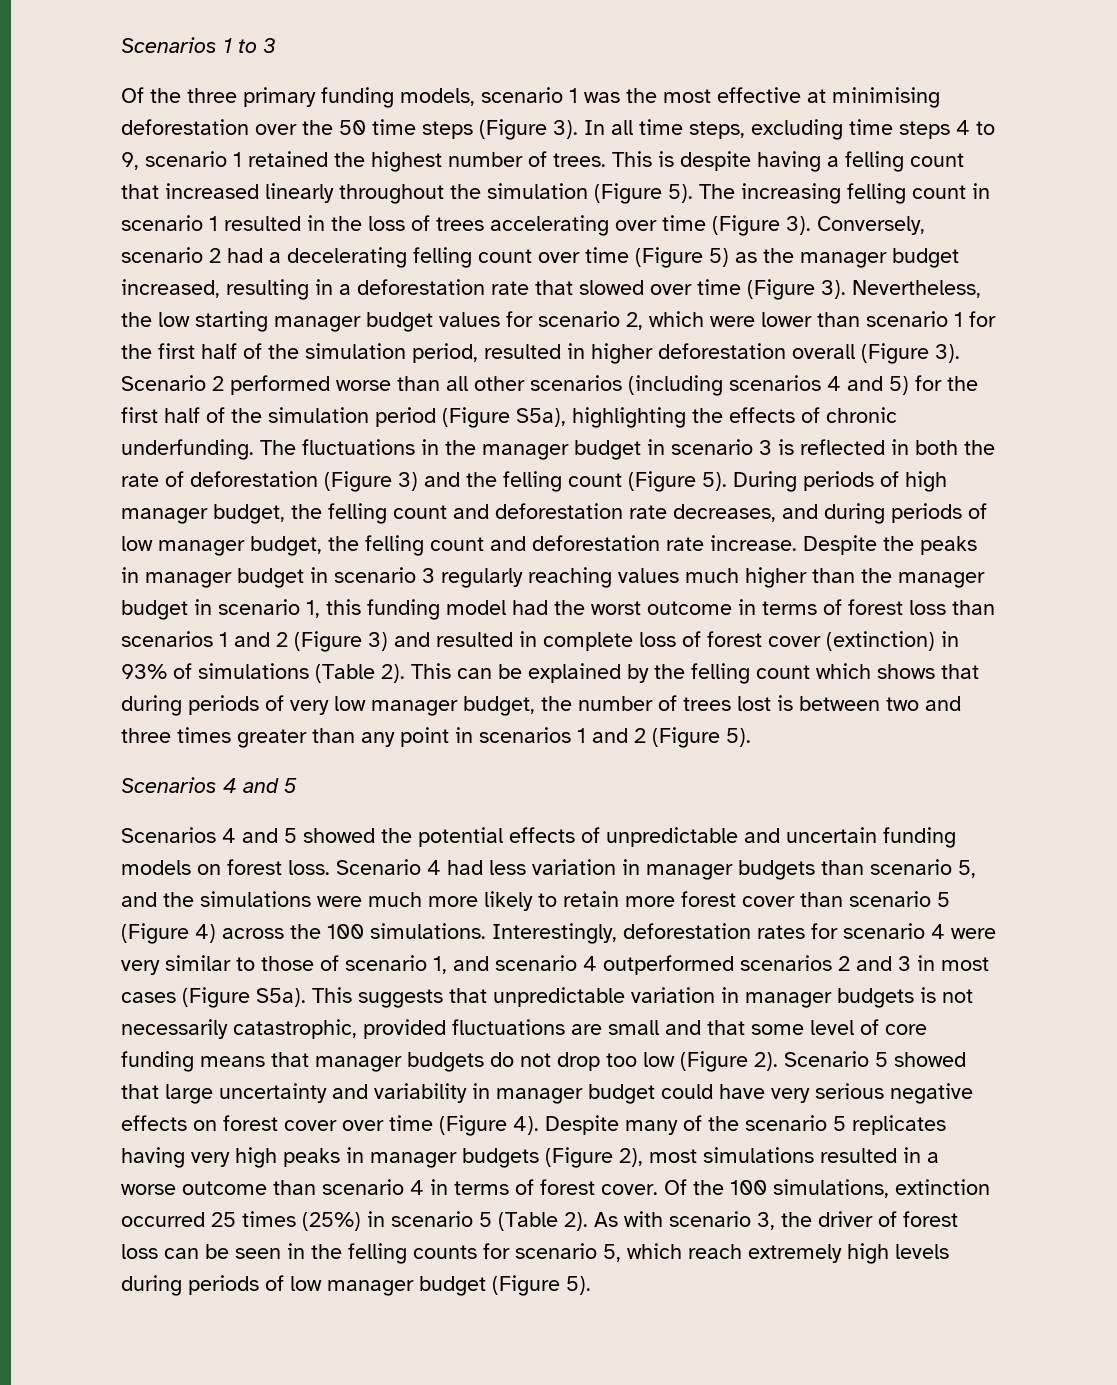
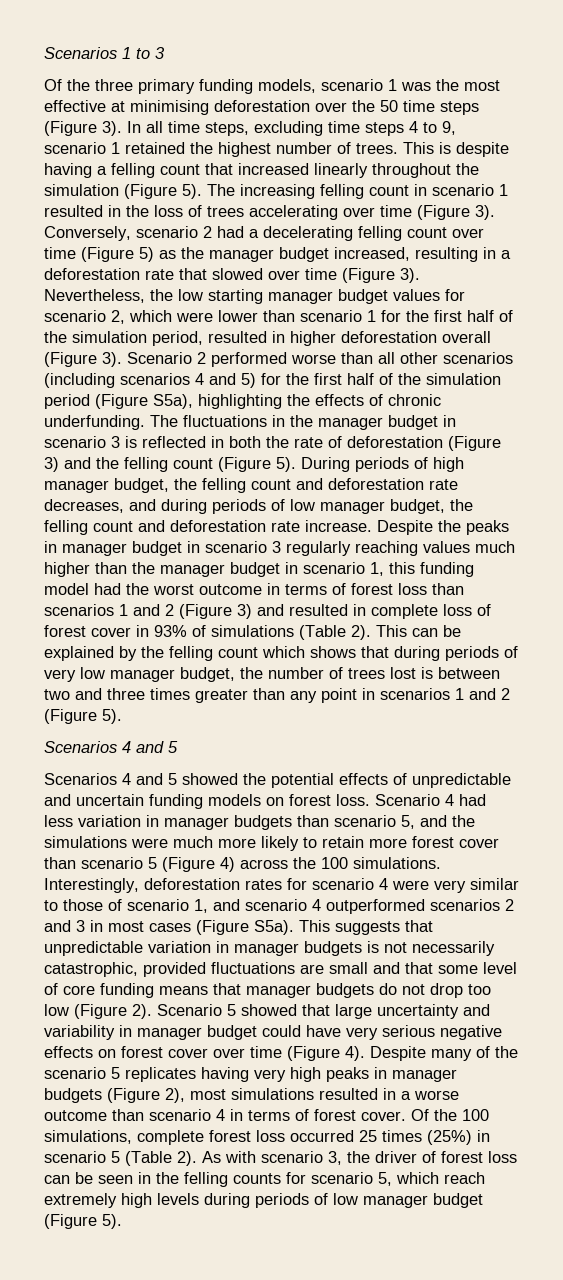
- Despite the peaks in manager budget in scenario 3 regularly reaching values much higher than the manager budget in scenario 1, this funding model had the worst outcome in terms of forest loss than scenarios 1 and 2 (Figure 3) and resulted in complete loss of forest cover (extinction) in 93% of simulations (Table 2).
+ Despite the peaks in manager budget in scenario 3 regularly reaching values much higher than the manager budget in scenario 1, this funding model had the worst outcome in terms of forest loss than scenarios 1 and 2 (Figure 3) and resulted in complete loss of forest cover in 93% of simulations (Table 2).
- Of the 100 simulations, extinction occurred 25 times (25%) in scenario 5 (Table 2).
+ Of the 100 simulations, complete forest loss occurred 25 times (25%) in scenario 5 (Table 2).

